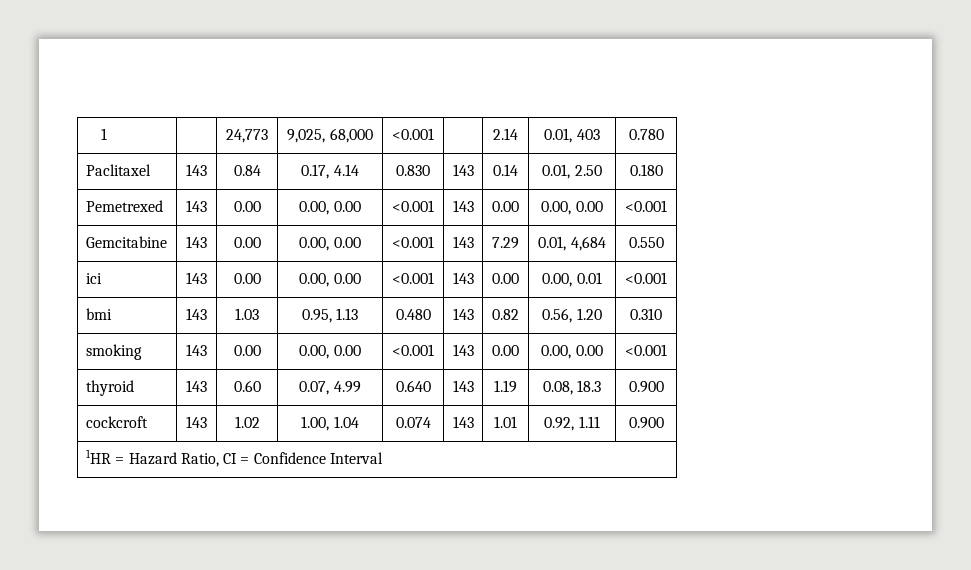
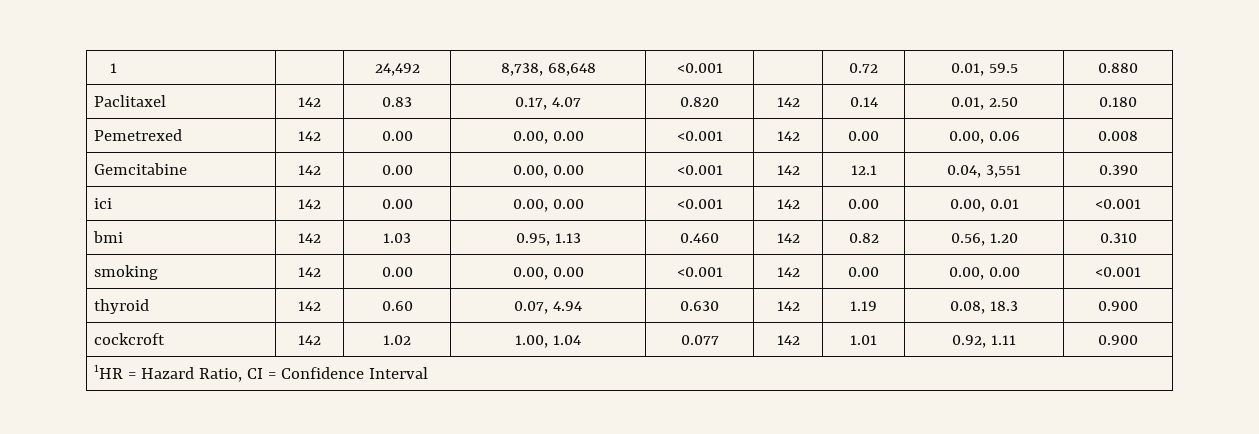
- 1 | | 24,773 | 9,025, 68,000 | <0.001 | | 2.14 | 0.01, 403 | 0.780
+ 1 | | 24,492 | 8,738, 68,648 | <0.001 | | 0.72 | 0.01, 59.5 | 0.880
- Paclitaxel | 143 | 0.84 | 0.17, 4.14 | 0.830 | 143 | 0.14 | 0.01, 2.50 | 0.180
+ Paclitaxel | 142 | 0.83 | 0.17, 4.07 | 0.820 | 142 | 0.14 | 0.01, 2.50 | 0.180
- Pemetrexed | 143 | 0.00 | 0.00, 0.00 | <0.001 | 143 | 0.00 | 0.00, 0.00 | <0.001
+ Pemetrexed | 142 | 0.00 | 0.00, 0.00 | <0.001 | 142 | 0.00 | 0.00, 0.06 | 0.008
- Gemcitabine | 143 | 0.00 | 0.00, 0.00 | <0.001 | 143 | 7.29 | 0.01, 4,684 | 0.550
+ Gemcitabine | 142 | 0.00 | 0.00, 0.00 | <0.001 | 142 | 12.1 | 0.04, 3,551 | 0.390
- ici | 143 | 0.00 | 0.00, 0.00 | <0.001 | 143 | 0.00 | 0.00, 0.01 | <0.001
+ ici | 142 | 0.00 | 0.00, 0.00 | <0.001 | 142 | 0.00 | 0.00, 0.01 | <0.001
- bmi | 143 | 1.03 | 0.95, 1.13 | 0.480 | 143 | 0.82 | 0.56, 1.20 | 0.310
+ bmi | 142 | 1.03 | 0.95, 1.13 | 0.460 | 142 | 0.82 | 0.56, 1.20 | 0.310
- smoking | 143 | 0.00 | 0.00, 0.00 | <0.001 | 143 | 0.00 | 0.00, 0.00 | <0.001
+ smoking | 142 | 0.00 | 0.00, 0.00 | <0.001 | 142 | 0.00 | 0.00, 0.00 | <0.001
- thyroid | 143 | 0.60 | 0.07, 4.99 | 0.640 | 143 | 1.19 | 0.08, 18.3 | 0.900
+ thyroid | 142 | 0.60 | 0.07, 4.94 | 0.630 | 142 | 1.19 | 0.08, 18.3 | 0.900
- cockcroft | 143 | 1.02 | 1.00, 1.04 | 0.074 | 143 | 1.01 | 0.92, 1.11 | 0.900
+ cockcroft | 142 | 1.02 | 1.00, 1.04 | 0.077 | 142 | 1.01 | 0.92, 1.11 | 0.900

